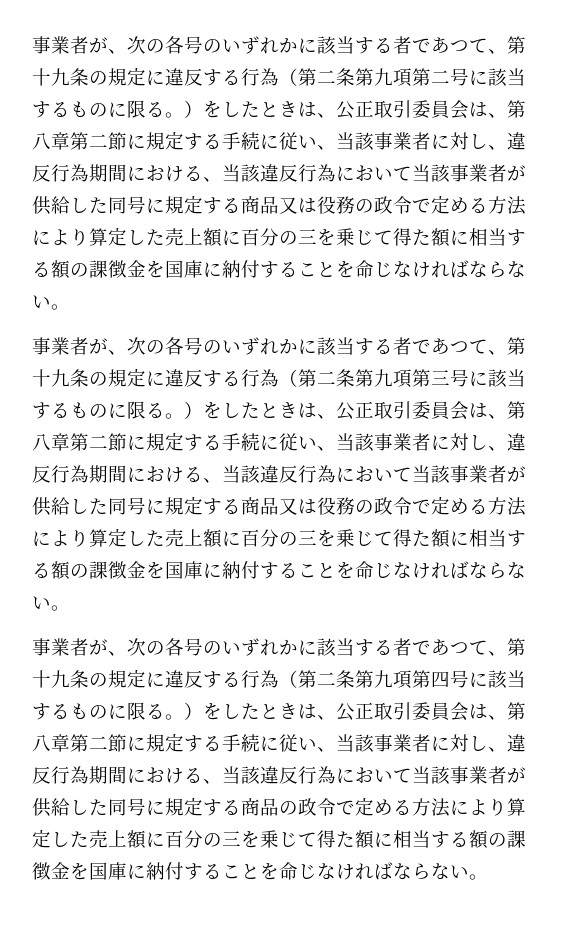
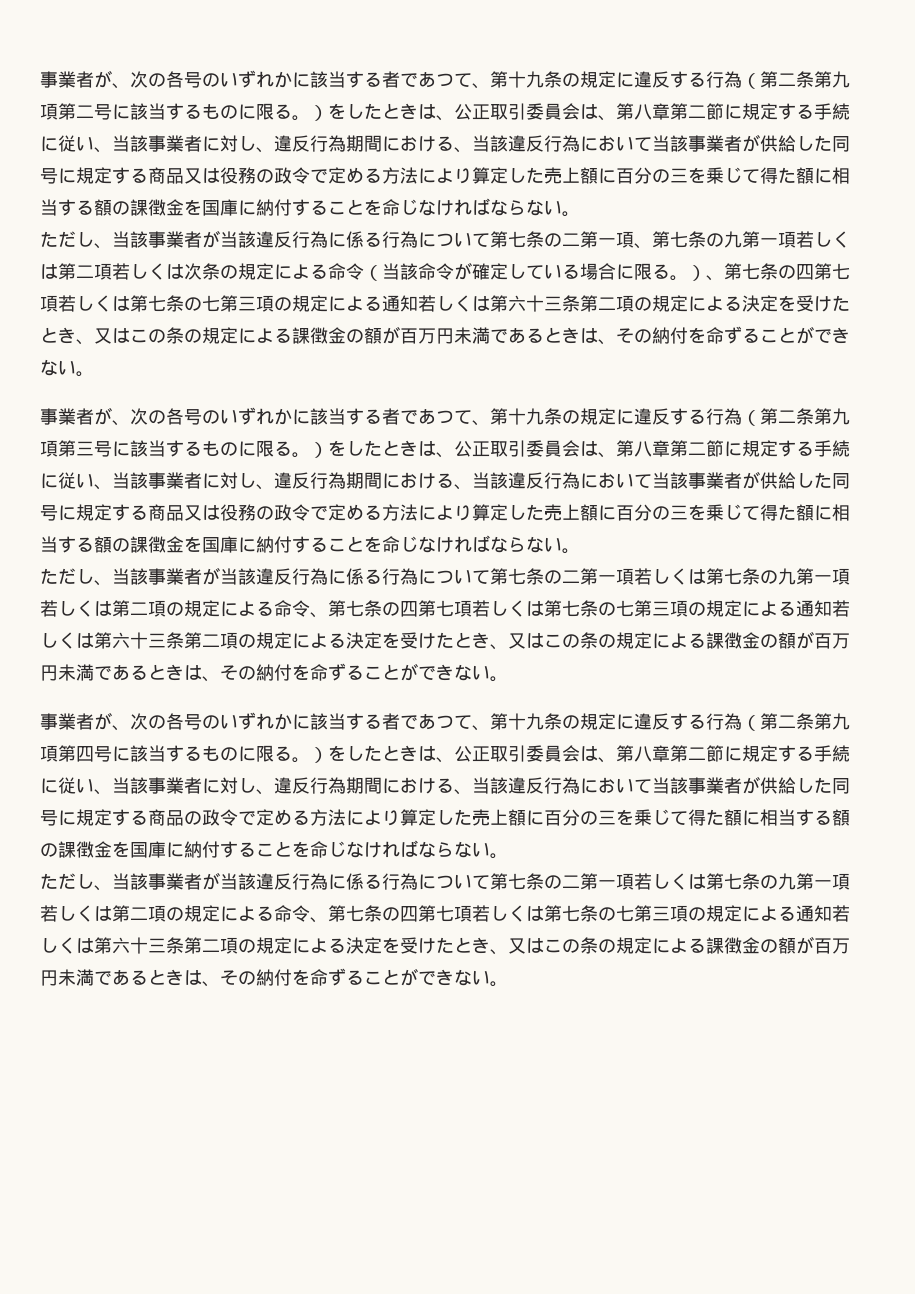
+ ただし、当該事業者が当該違反行為に係る行為について第七条の二第一項、第七条の九第一項若しくは第二項若しくは次条の規定による命令（当該命令が確定している場合に限る。）、第七条の四第七項若しくは第七条の七第三項の規定による通知若しくは第六十三条第二項の規定による決定を受けたとき、又はこの条の規定による課徴金の額が百万円未満であるときは、その納付を命ずることができない。
  事業者が、次の各号のいずれかに該当する者であつて、第十九条の規定に違反する行為（第二条第九項第三号に該当するものに限る。）をしたときは、公正取引委員会は、第八章第二節に規定する手続に従い、当該事業者に対し、違反行為期間における、当該違反行為において当該事業者が供給した同号に規定する商品又は役務の政令で定める方法により算定した売上額に百分の三を乗じて得た額に相当する額の課徴金を国庫に納付することを命じなければならない。
+ ただし、当該事業者が当該違反行為に係る行為について第七条の二第一項若しくは第七条の九第一項若しくは第二項の規定による命令、第七条の四第七項若しくは第七条の七第三項の規定による通知若しくは第六十三条第二項の規定による決定を受けたとき、又はこの条の規定による課徴金の額が百万円未満であるときは、その納付を命ずることができない。
  事業者が、次の各号のいずれかに該当する者であつて、第十九条の規定に違反する行為（第二条第九項第四号に該当するものに限る。）をしたときは、公正取引委員会は、第八章第二節に規定する手続に従い、当該事業者に対し、違反行為期間における、当該違反行為において当該事業者が供給した同号に規定する商品の政令で定める方法により算定した売上額に百分の三を乗じて得た額に相当する額の課徴金を国庫に納付することを命じなければならない。
+ ただし、当該事業者が当該違反行為に係る行為について第七条の二第一項若しくは第七条の九第一項若しくは第二項の規定による命令、第七条の四第七項若しくは第七条の七第三項の規定による通知若しくは第六十三条第二項の規定による決定を受けたとき、又はこの条の規定による課徴金の額が百万円未満であるときは、その納付を命ずることができない。

